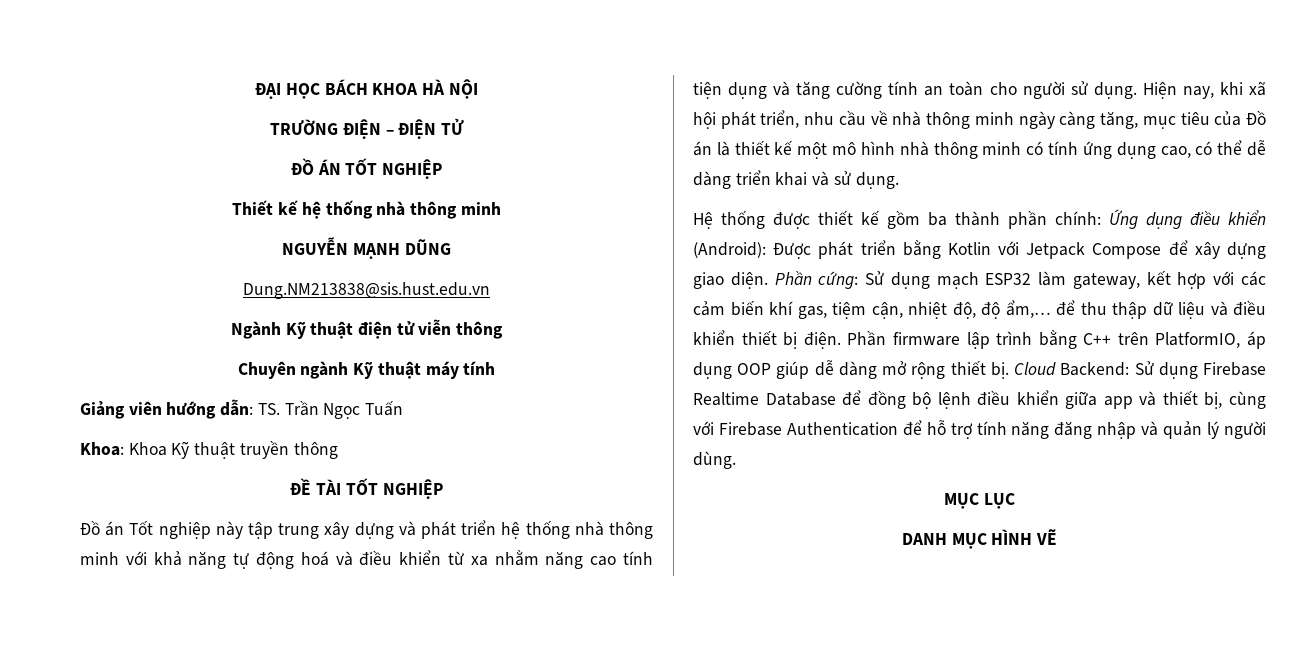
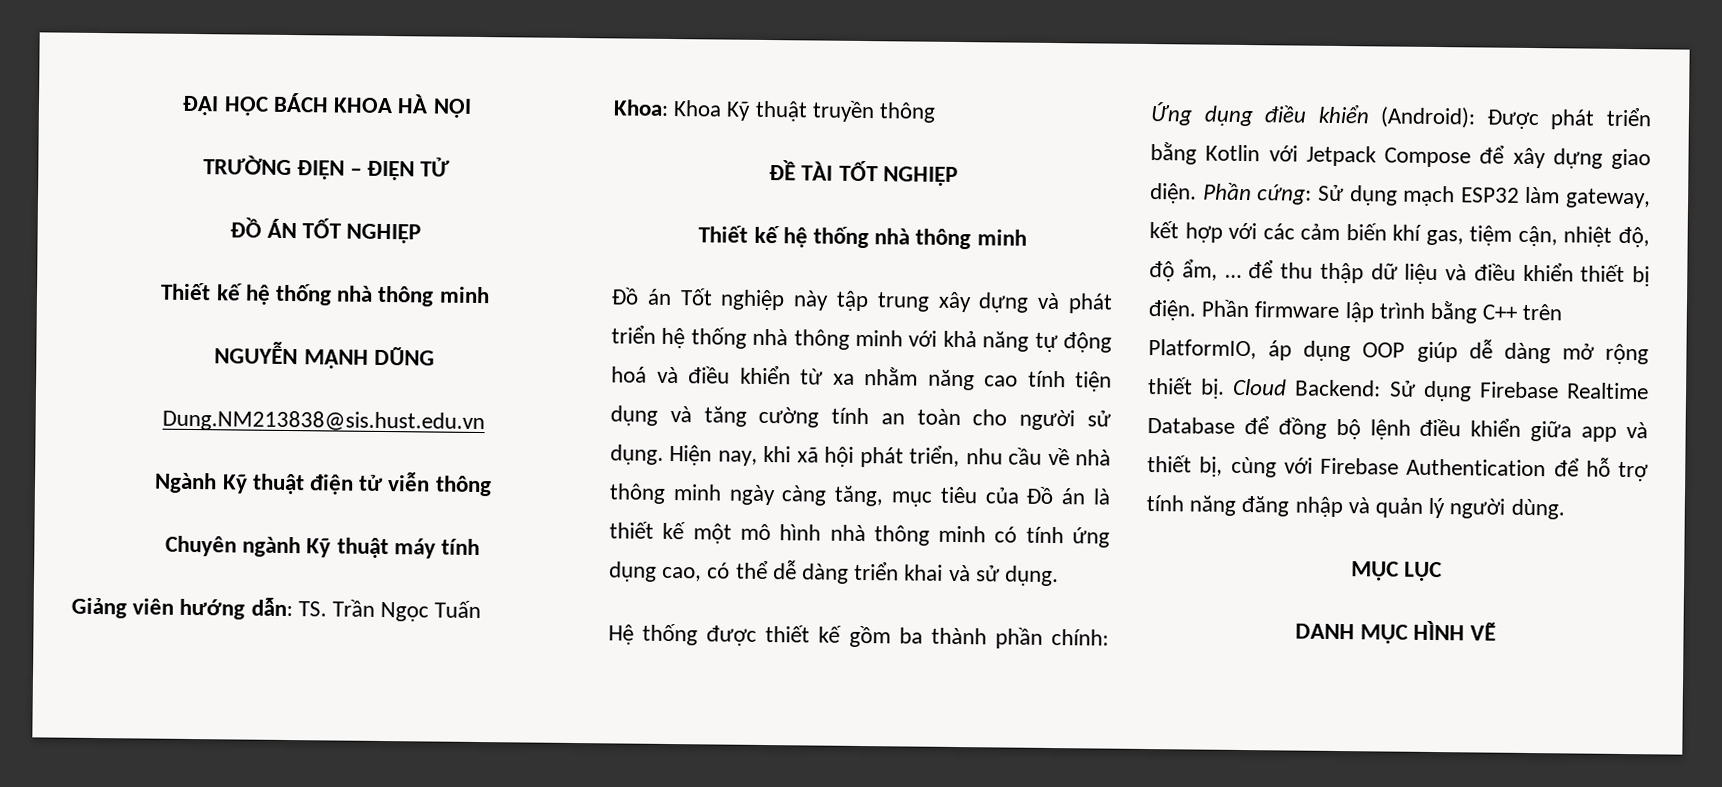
  ĐỀ TÀI TỐT NGHIỆP
+ Thiết kế hệ thống nhà thông minh
- Phần cứng: Sử dụng mạch ESP32 làm gateway, kết hợp với các cảm biến khí gas, tiệm cận, nhiệt độ, độ ẩm,… để thu thập dữ liệu và điều khiển thiết bị điện.
+ Phần cứng: Sử dụng mạch ESP32 làm gateway, kết hợp với các cảm biến khí gas, tiệm cận, nhiệt độ, độ ẩm, … để thu thập dữ liệu và điều khiển thiết bị điện.

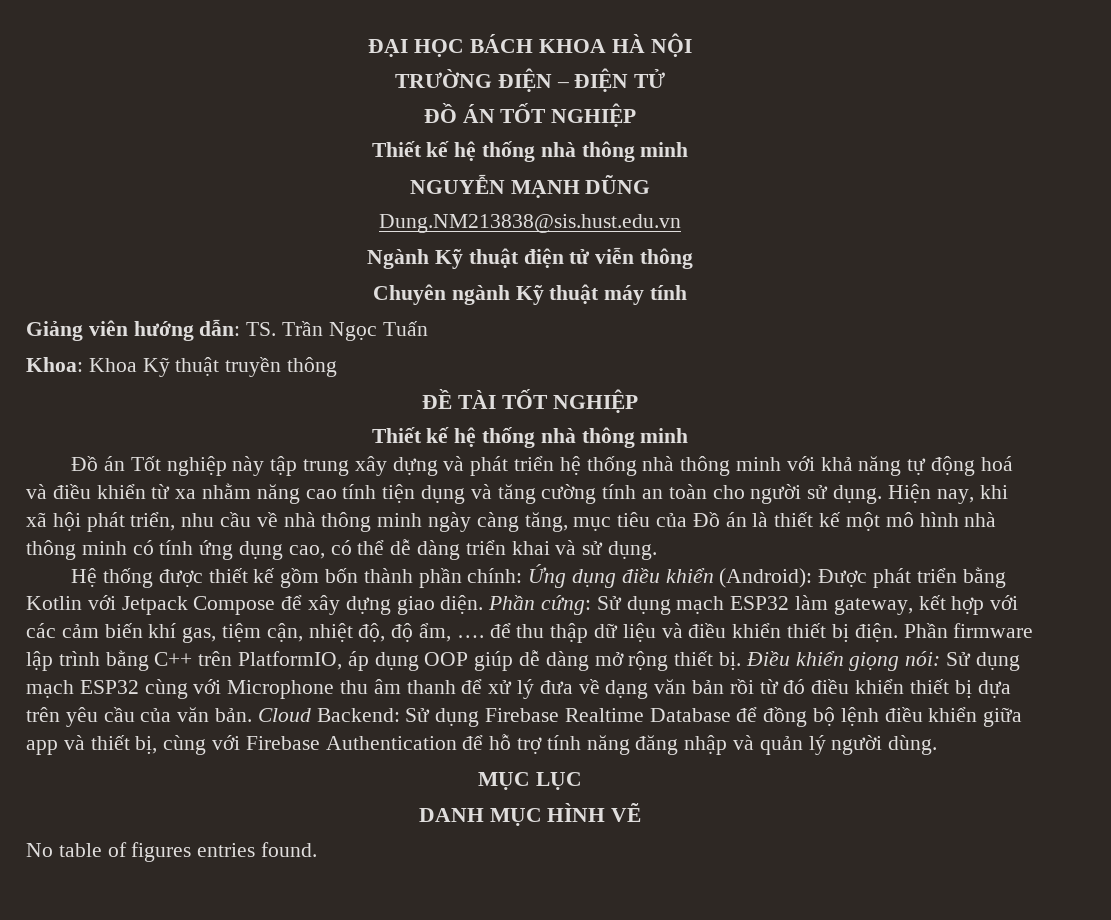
- Hệ thống được thiết kế gồm ba thành phần chính: Ứng dụng điều khiển (Android): Được phát triển bằng Kotlin với Jetpack Compose để xây dựng giao diện.
+ Hệ thống được thiết kế gồm bốn thành phần chính: Ứng dụng điều khiển (Android): Được phát triển bằng Kotlin với Jetpack Compose để xây dựng giao diện.
- Phần cứng: Sử dụng mạch ESP32 làm gateway, kết hợp với các cảm biến khí gas, tiệm cận, nhiệt độ, độ ẩm, … để thu thập dữ liệu và điều khiển thiết bị điện.
+ Phần cứng: Sử dụng mạch ESP32 làm gateway, kết hợp với các cảm biến khí gas, tiệm cận, nhiệt độ, độ ẩm, …. để thu thập dữ liệu và điều khiển thiết bị điện.
+ Điều khiển giọng nói: Sử dụng mạch ESP32 cùng với Microphone thu âm thanh để xử lý đưa về dạng văn bản rồi từ đó điều khiển thiết bị dựa trên yêu cầu của văn bản.
+ No table of figures entries found.

